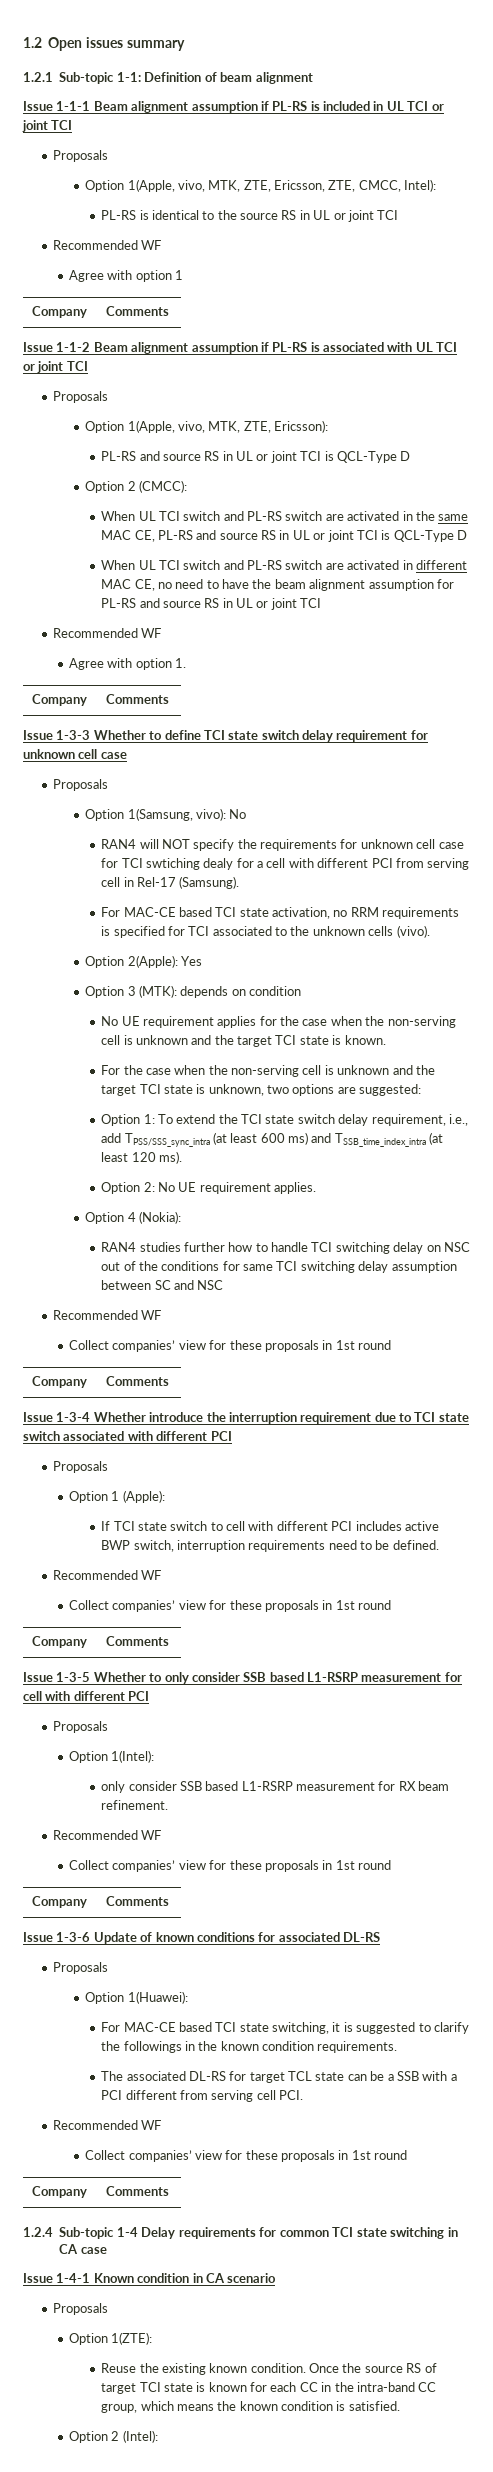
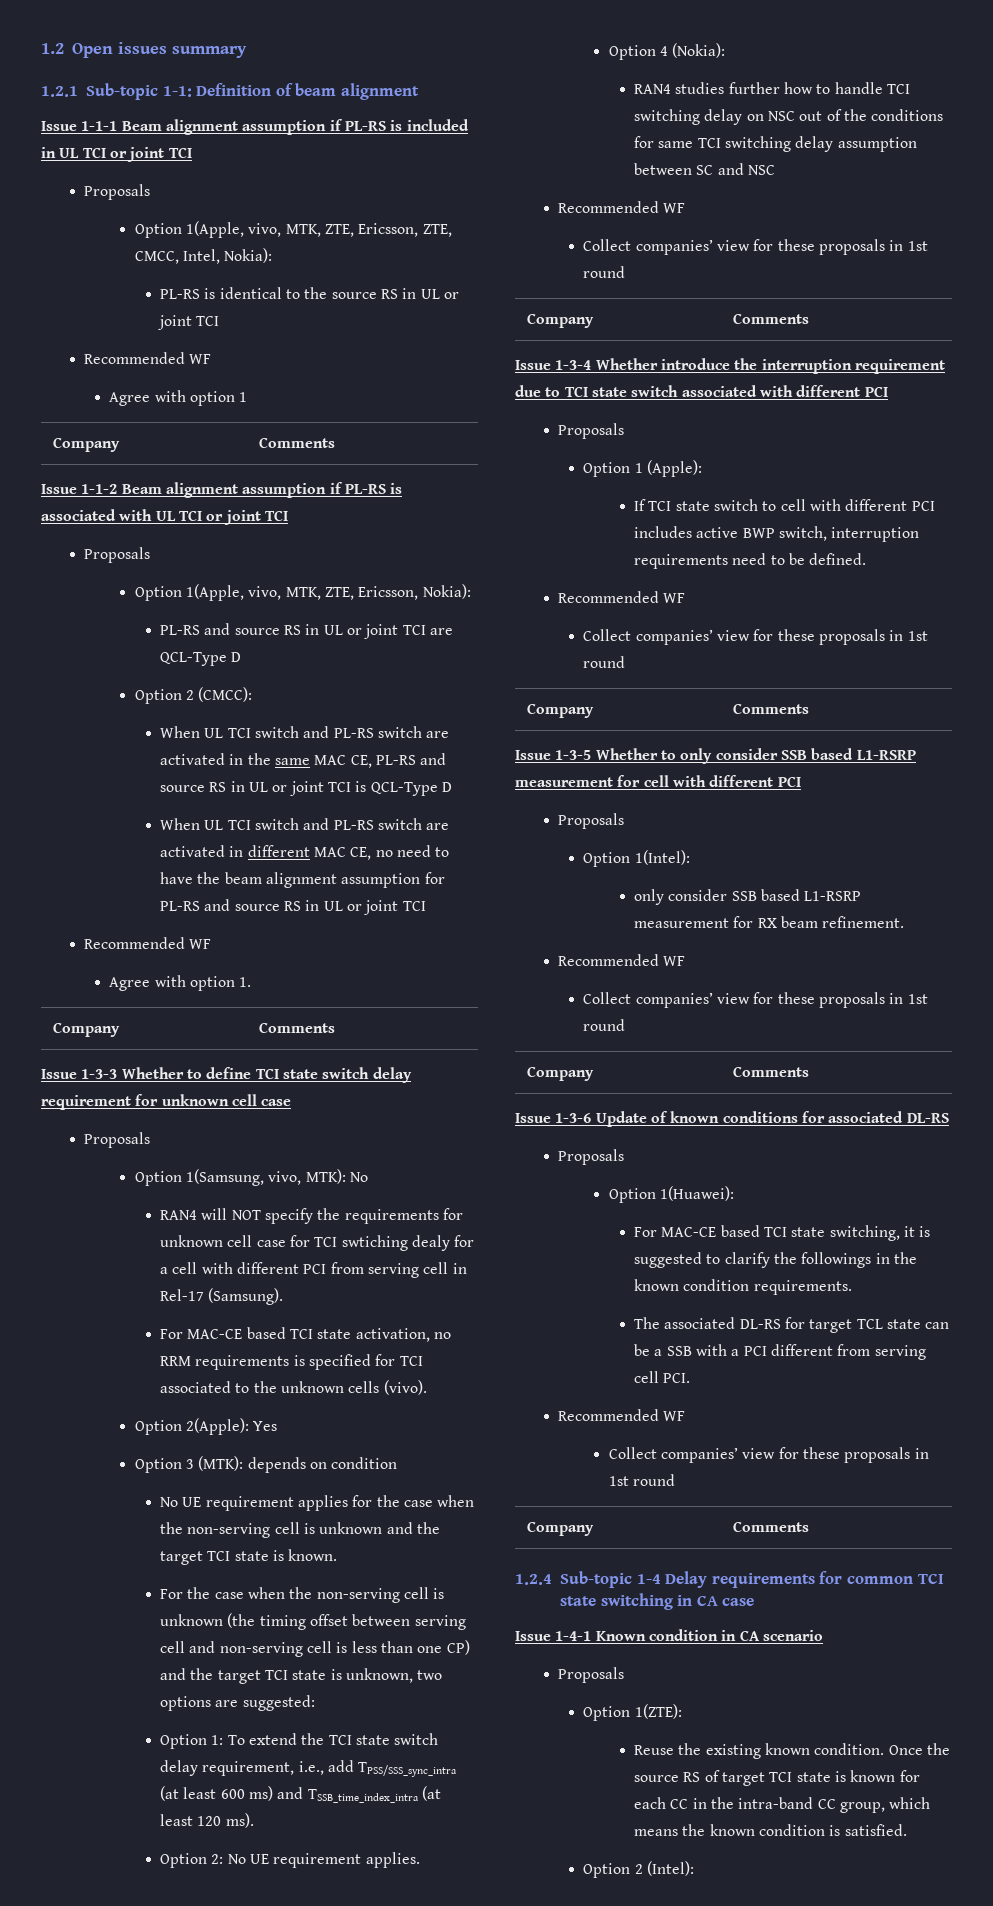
- Option 1(Apple, vivo, MTK, ZTE, Ericsson, ZTE, CMCC, Intel):
+ Option 1(Apple, vivo, MTK, ZTE, Ericsson, ZTE, CMCC, Intel, Nokia):
- Option 1(Apple, vivo, MTK, ZTE, Ericsson):
- PL-RS and source RS in UL or joint TCI is QCL-Type D
+ Option 1(Apple, vivo, MTK, ZTE, Ericsson, Nokia):
+ PL-RS and source RS in UL or joint TCI are QCL-Type D
- Option 1(Samsung, vivo): No
+ Option 1(Samsung, vivo, MTK): No
- For the case when the non-serving cell is unknown and the target TCI state is unknown, two options are suggested:
+ For the case when the non-serving cell is unknown (the timing offset between serving cell and non-serving cell is less than one CP) and the target TCI state is unknown, two options are suggested:

